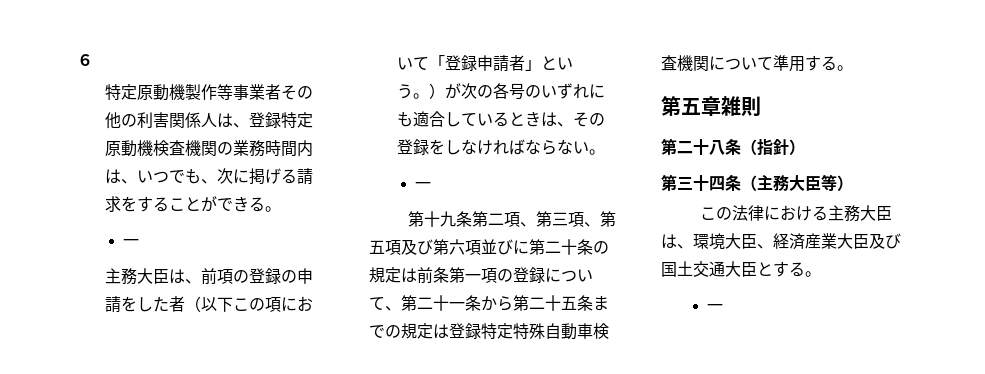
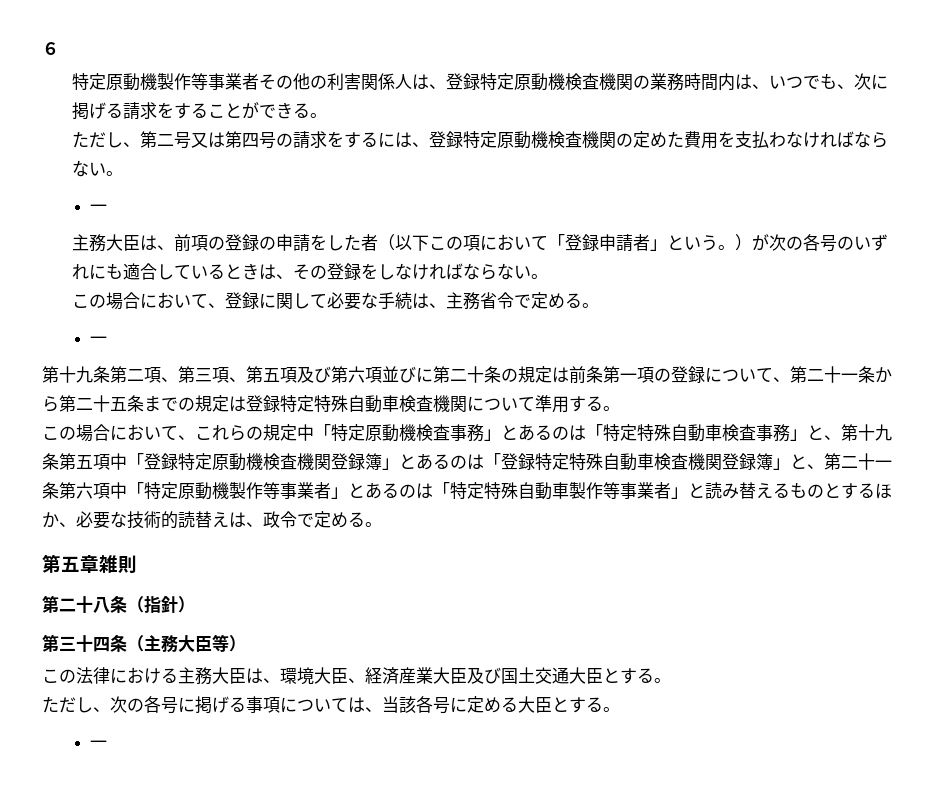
+ ただし、第二号又は第四号の請求をするには、登録特定原動機検査機関の定めた費用を支払わなければならない。
+ この場合において、登録に関して必要な手続は、主務省令で定める。
+ この場合において、これらの規定中「特定原動機検査事務」とあるのは「特定特殊自動車検査事務」と、第十九条第五項中「登録特定原動機検査機関登録簿」とあるのは「登録特定特殊自動車検査機関登録簿」と、第二十一条第六項中「特定原動機製作等事業者」とあるのは「特定特殊自動車製作等事業者」と読み替えるものとするほか、必要な技術的読替えは、政令で定める。
+ ただし、次の各号に掲げる事項については、当該各号に定める大臣とする。

